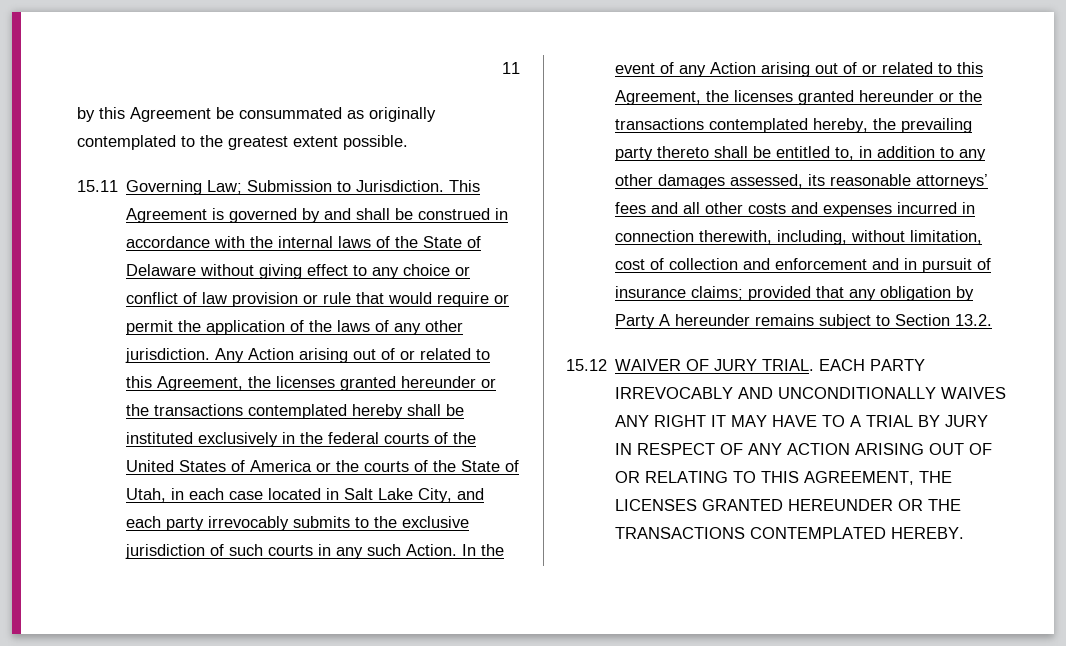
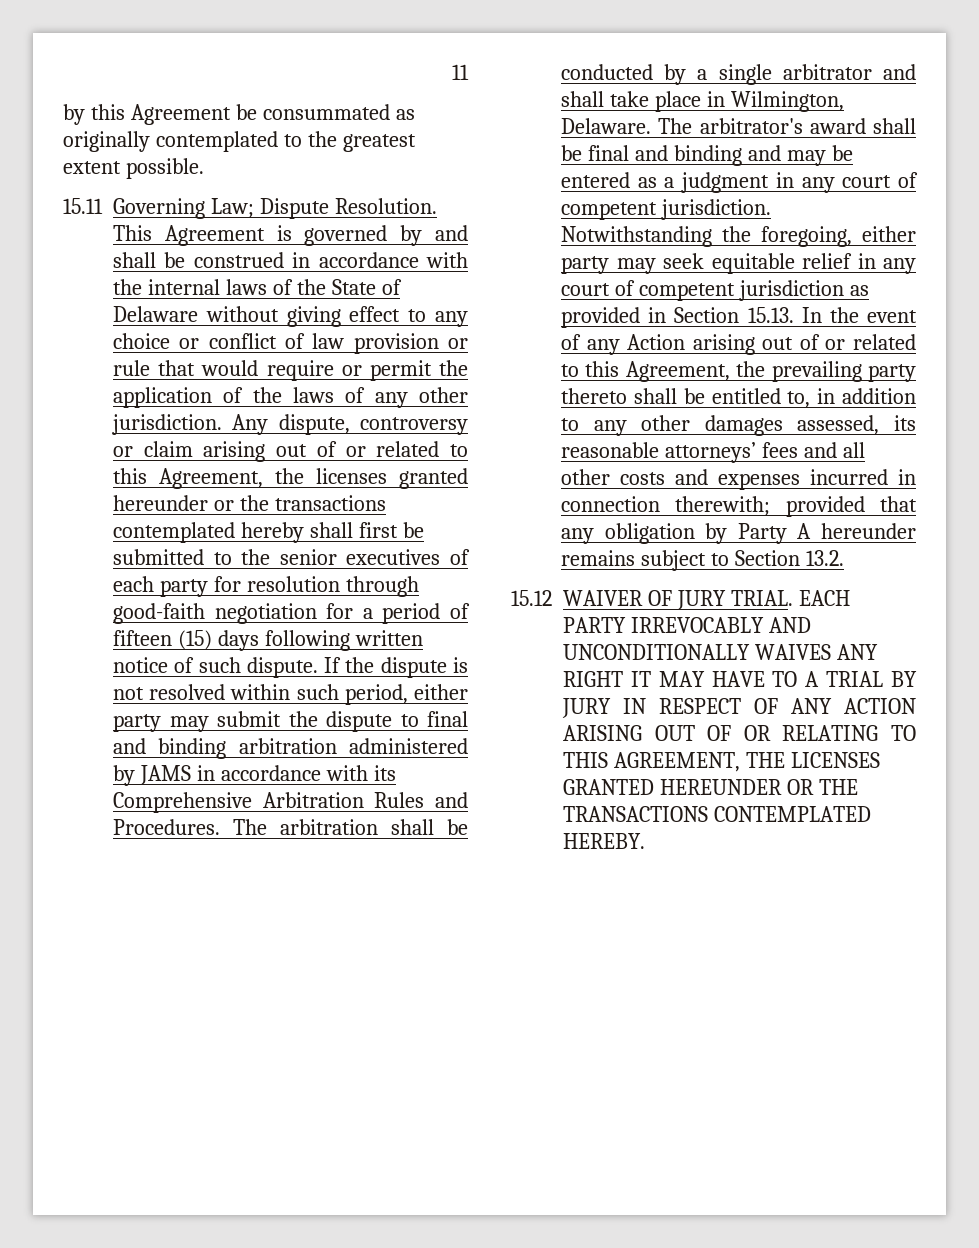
- 15.11 Governing Law; Submission to Jurisdiction.
+ 15.11 Governing Law; Dispute Resolution.
- Any Action arising out of or related to this Agreement, the licenses granted hereunder or the transactions contemplated hereby shall be instituted exclusively in the federal courts of the United States of America or the courts of the State of Utah, in each case located in Salt Lake City, and each party irrevocably submits to the exclusive jurisdiction of such courts in any such Action. In the event of any Action arising out of or related to this Agreement, the licenses granted hereunder or the transactions contemplated hereby, the prevailing party thereto shall be entitled to, in addition to any other damages assessed, its reasonable attorneys’ fees and all other costs and expenses incurred in connection therewith, including, without limitation, cost of collection and enforcement and in pursuit of insurance claims;
+ Any dispute, controversy or claim arising out of or related to this Agreement, the licenses granted hereunder or the transactions contemplated hereby shall first be submitted to the senior executives of each party for resolution through good-faith negotiation for a period of fifteen (15) days following written notice of such dispute. If the dispute is not resolved within such period, either party may submit the dispute to final and binding arbitration administered by JAMS in accordance with its Comprehensive Arbitration Rules and Procedures. The arbitration shall be conducted by a single arbitrator and shall take place in Wilmington, Delaware. The arbitrator's award shall be final and binding and may be entered as a judgment in any court of competent jurisdiction. Notwithstanding the foregoing, either party may seek equitable relief in any court of competent jurisdiction as provided in Section 15.13. In the event of any Action arising out of or related to this Agreement, the prevailing party thereto shall be entitled to, in addition to any other damages assessed, its reasonable attorneys’ fees and all other costs and expenses incurred in connection therewith;

